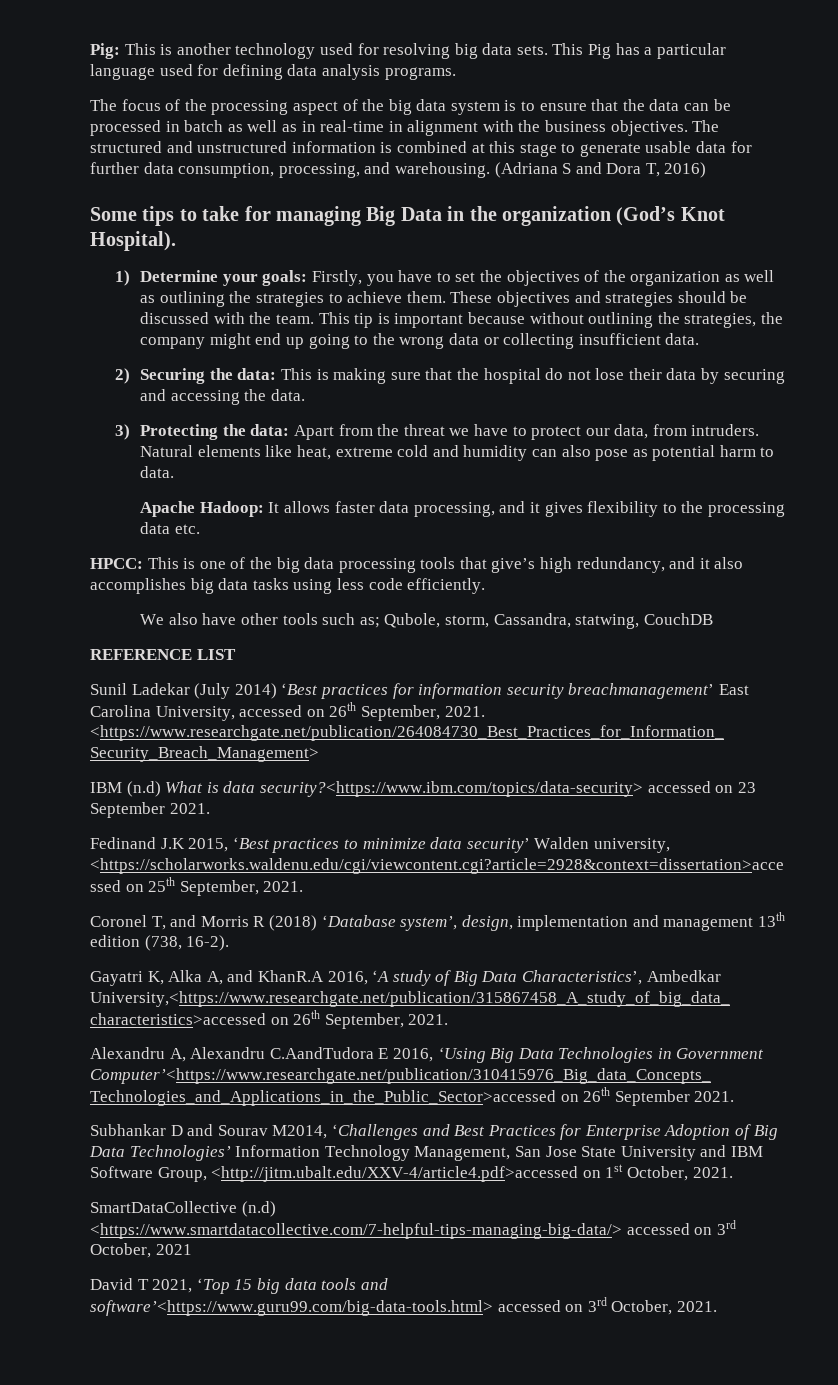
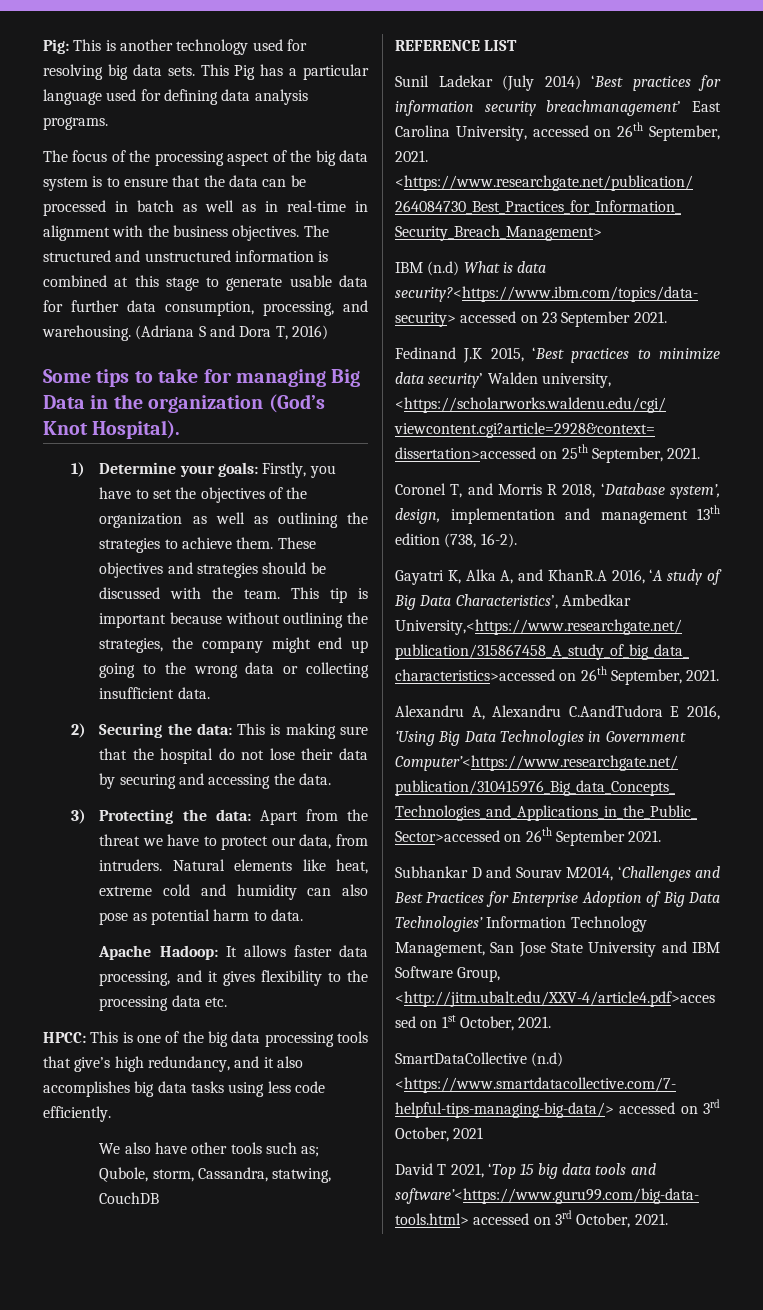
- Coronel T, and Morris R (2018) ‘Database system’, design, implementation and management 13th edition (738, 16-2).
+ Coronel T, and Morris R 2018, ‘Database system’, design, implementation and management 13th edition (738, 16-2).

